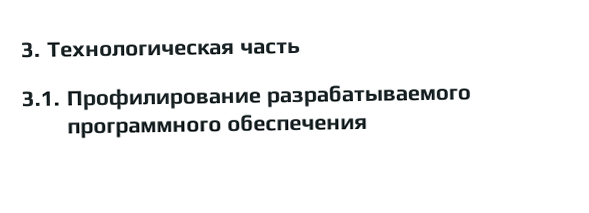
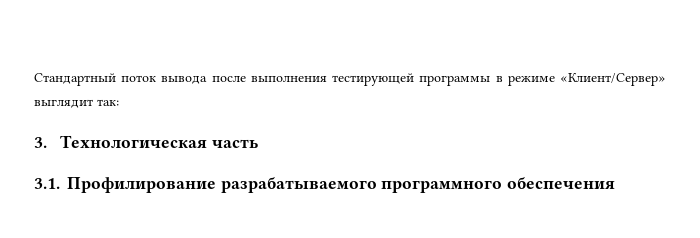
+ Стандартный поток вывода после выполнения тестирующей программы в режиме «Клиент/Сервер» выглядит так:

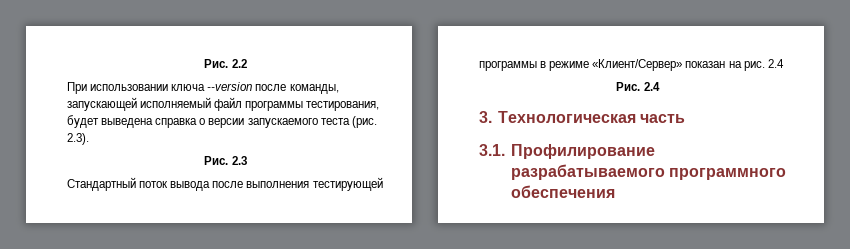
+ Рис. 2.2
+ При использовании ключа --version после команды, запускающей исполняемый файл программы тестирования, будет выведена справка о версии запускаемого теста (рис. 2.3).
+ Рис. 2.3
- Стандартный поток вывода после выполнения тестирующей программы в режиме «Клиент/Сервер» выглядит так:
+ Стандартный поток вывода после выполнения тестирующей программы в режиме «Клиент/Сервер» показан на рис. 2.4
+ Рис. 2.4

